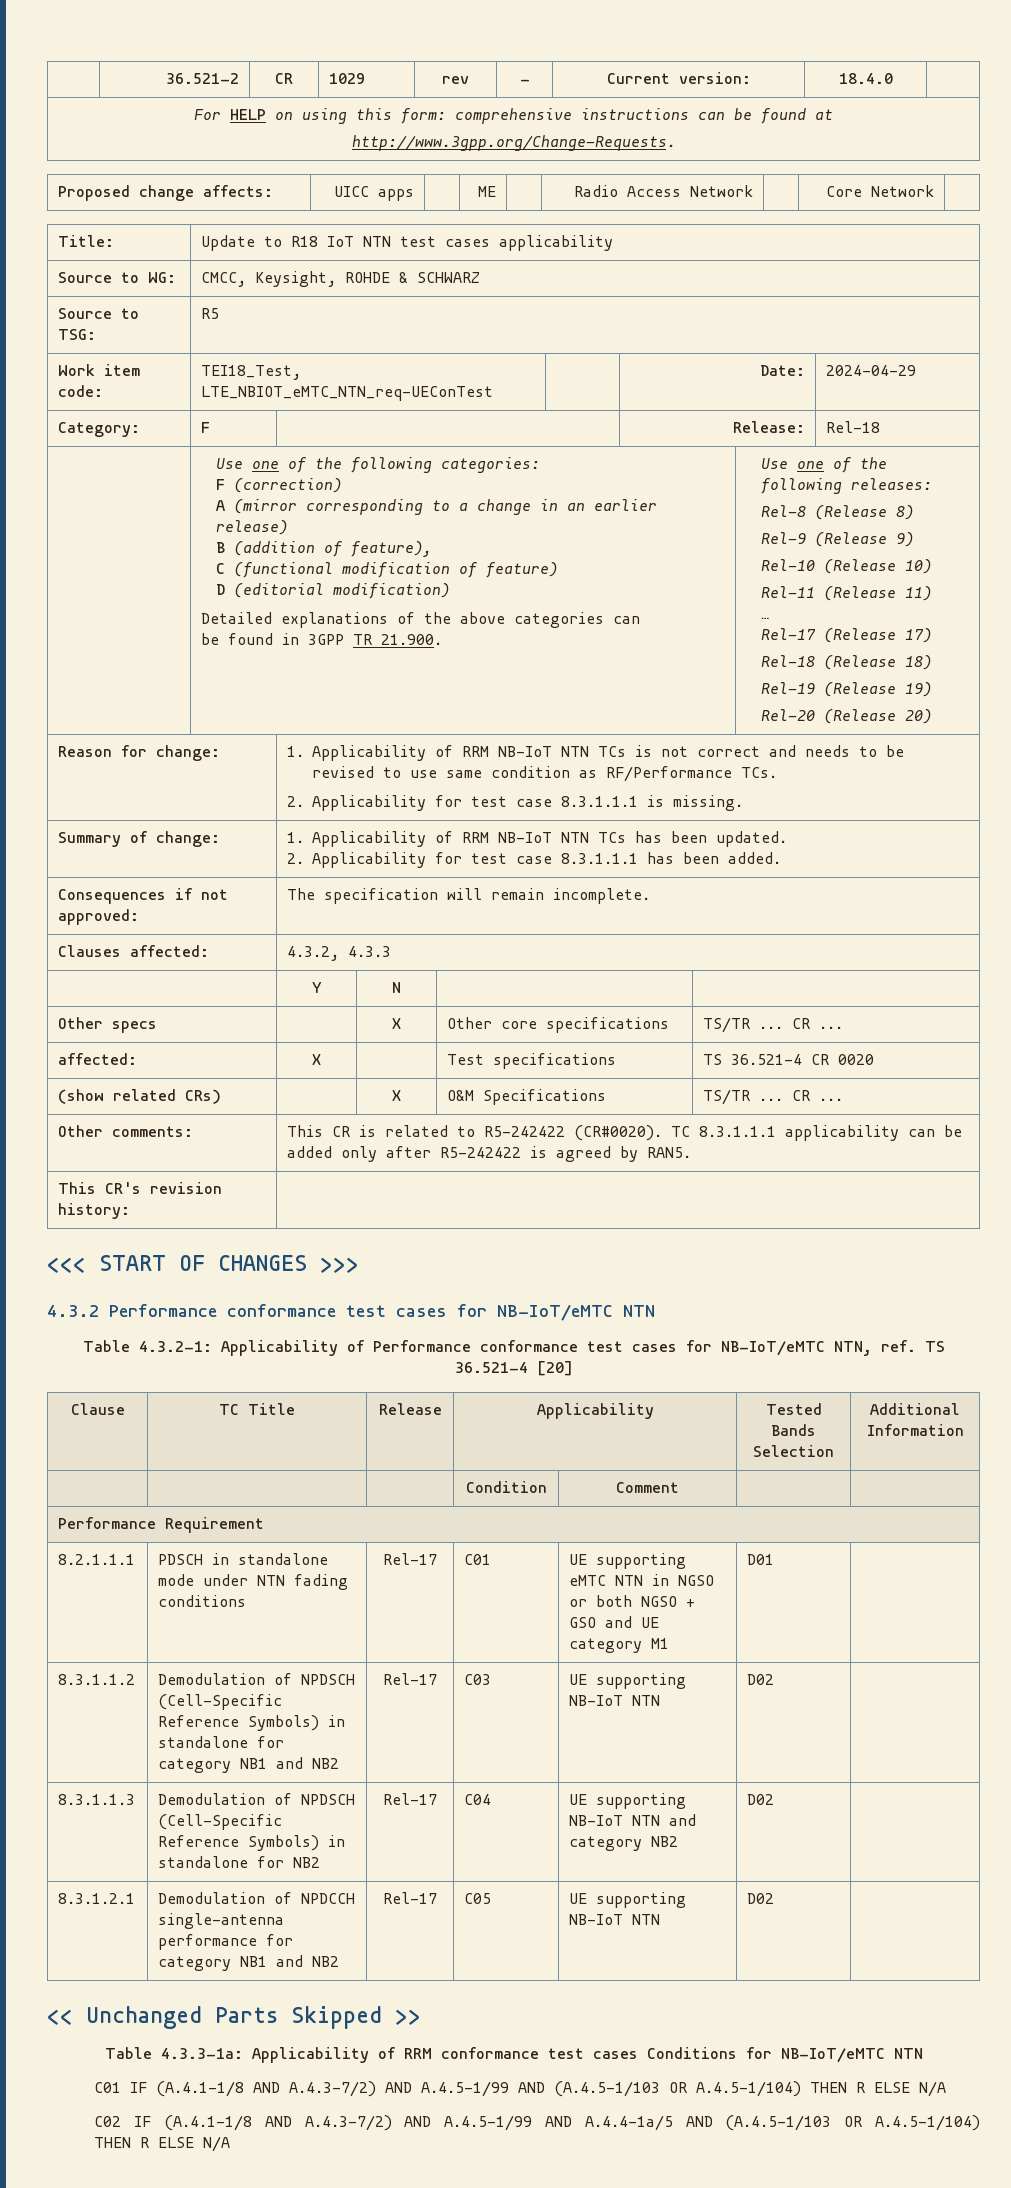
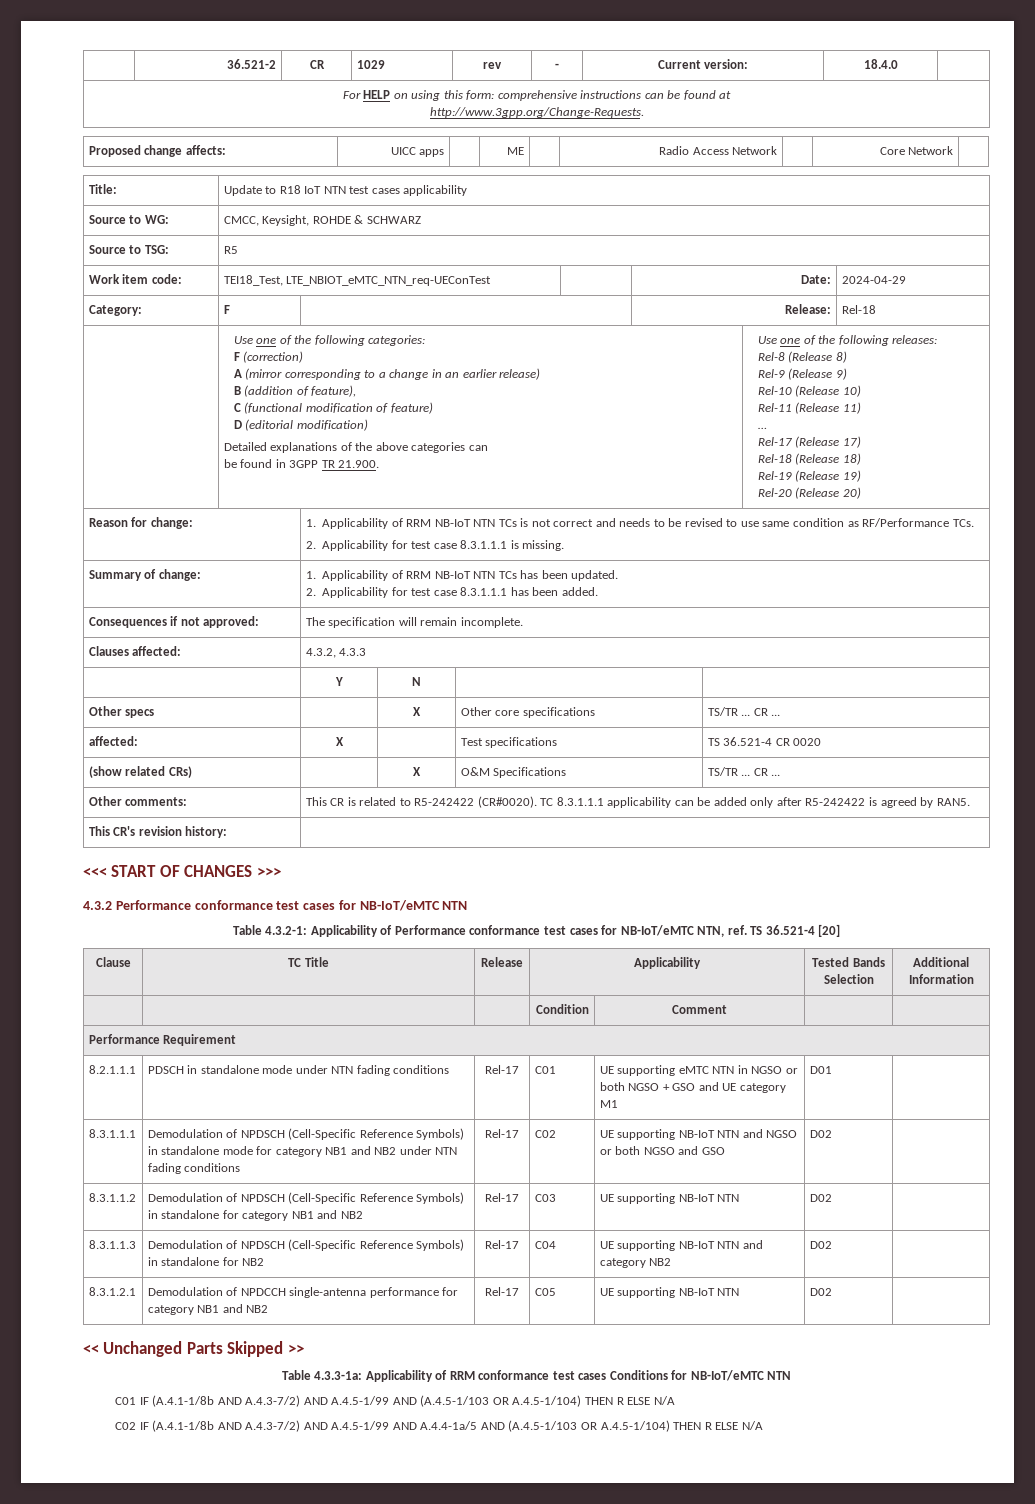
+ 8.3.1.1.1 | Demodulation of NPDSCH (Cell-Specific Reference Symbols) in standalone mode for category NB1 and NB2 under NTN fading conditions | Rel-17 | C02 | UE supporting NB-IoT NTN and NGSO or both NGSO and GSO | D02 |
- C01 IF (A.4.1-1/8 AND A.4.3-7/2) AND A.4.5-1/99 AND (A.4.5-1/103 OR A.4.5-1/104) THEN R ELSE N/A
+ C01 IF (A.4.1-1/8b AND A.4.3-7/2) AND A.4.5-1/99 AND (A.4.5-1/103 OR A.4.5-1/104) THEN R ELSE N/A
- C02 IF (A.4.1-1/8 AND A.4.3-7/2) AND A.4.5-1/99 AND A.4.4-1a/5 AND (A.4.5-1/103 OR A.4.5-1/104) THEN R ELSE N/A
+ C02 IF (A.4.1-1/8b AND A.4.3-7/2) AND A.4.5-1/99 AND A.4.4-1a/5 AND (A.4.5-1/103 OR A.4.5-1/104) THEN R ELSE N/A

